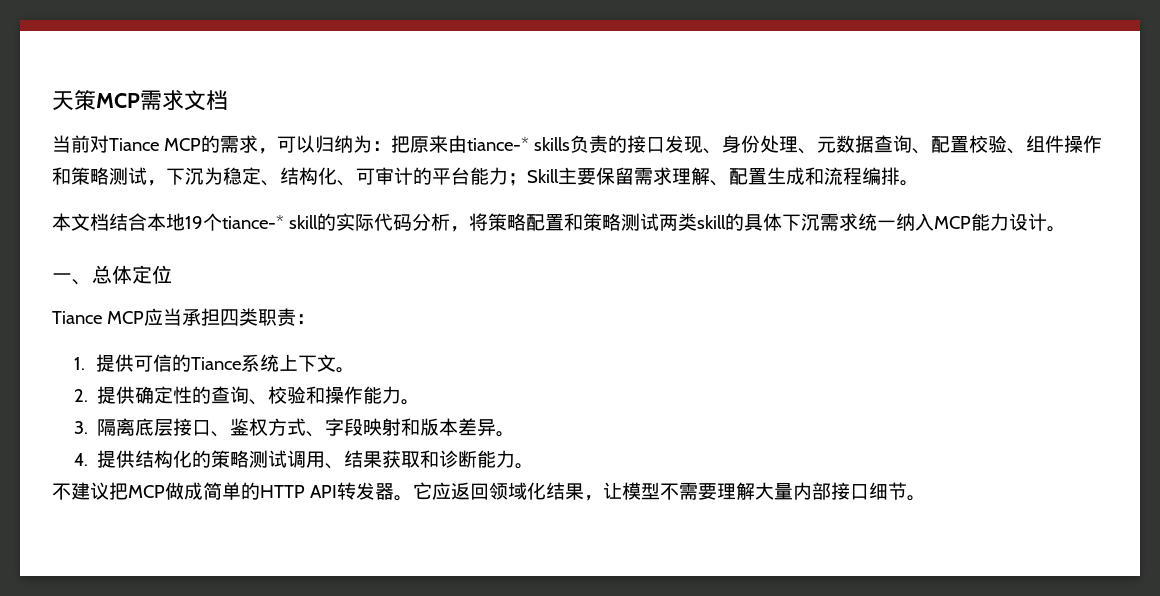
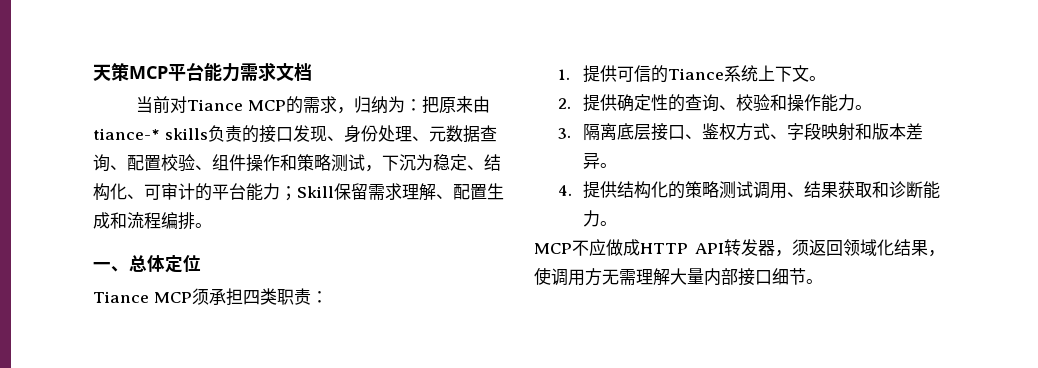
- 天策MCP需求文档
+ 天策MCP平台能力需求文档
- 当前对Tiance MCP的需求，可以归纳为：把原来由tiance-* skills负责的接口发现、身份处理、元数据查询、配置校验、组件操作和策略测试，下沉为稳定、结构化、可审计的平台能力；Skill主要保留需求理解、配置生成和流程编排。
+ 当前对Tiance MCP的需求，归纳为：把原来由tiance-* skills负责的接口发现、身份处理、元数据查询、配置校验、组件操作和策略测试，下沉为稳定、结构化、可审计的平台能力；Skill保留需求理解、配置生成和流程编排。
- 本文档结合本地19个tiance-* skill的实际代码分析，将策略配置和策略测试两类skill的具体下沉需求统一纳入MCP能力设计。
- Tiance MCP应当承担四类职责：
+ Tiance MCP须承担四类职责：
- 不建议把MCP做成简单的HTTP API转发器。它应返回领域化结果，让模型不需要理解大量内部接口细节。
+ MCP不应做成HTTP API转发器，须返回领域化结果，使调用方无需理解大量内部接口细节。

